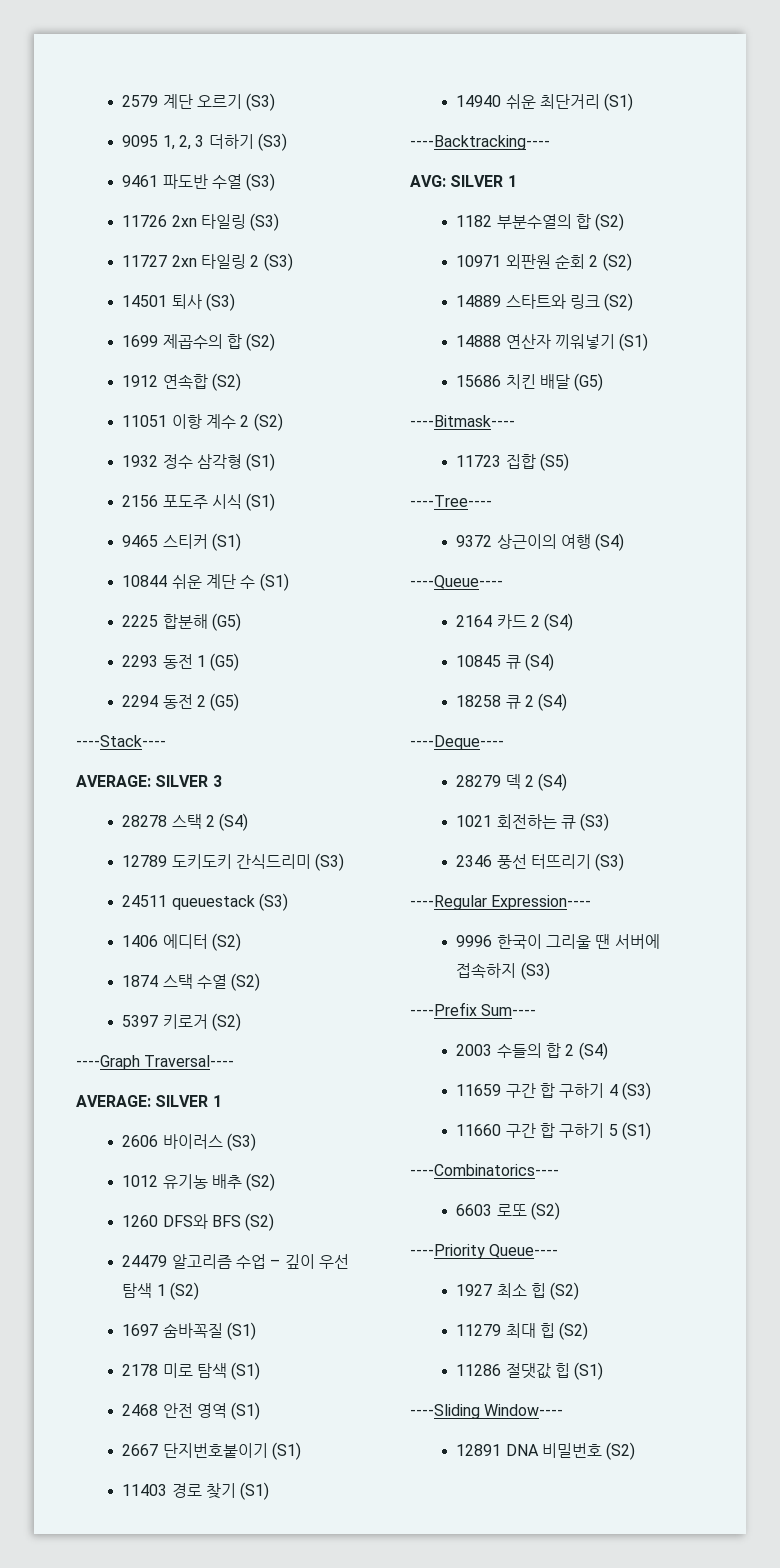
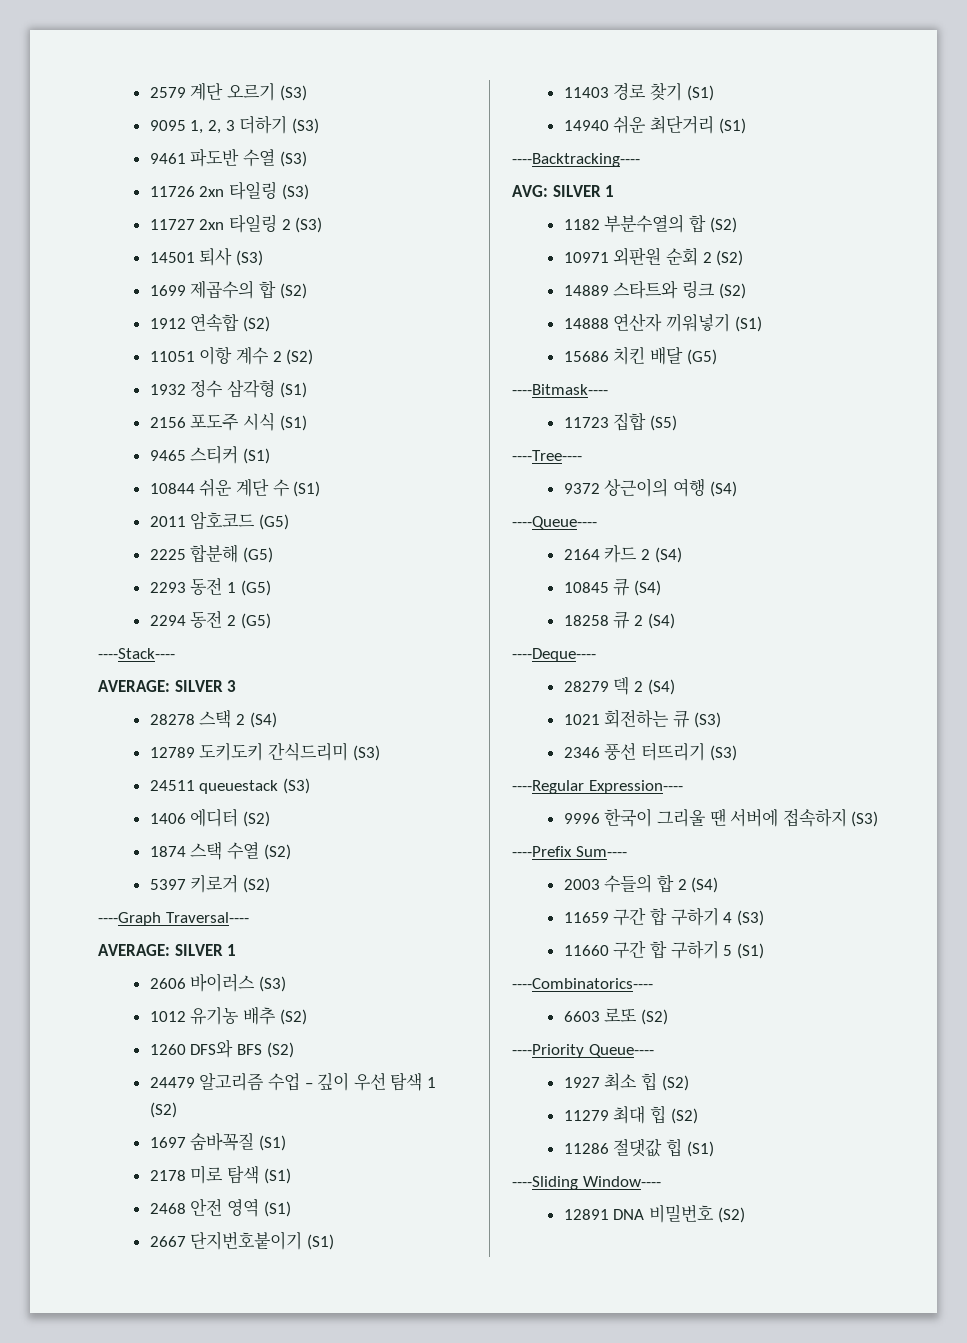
+ 2011 암호코드 (G5)

